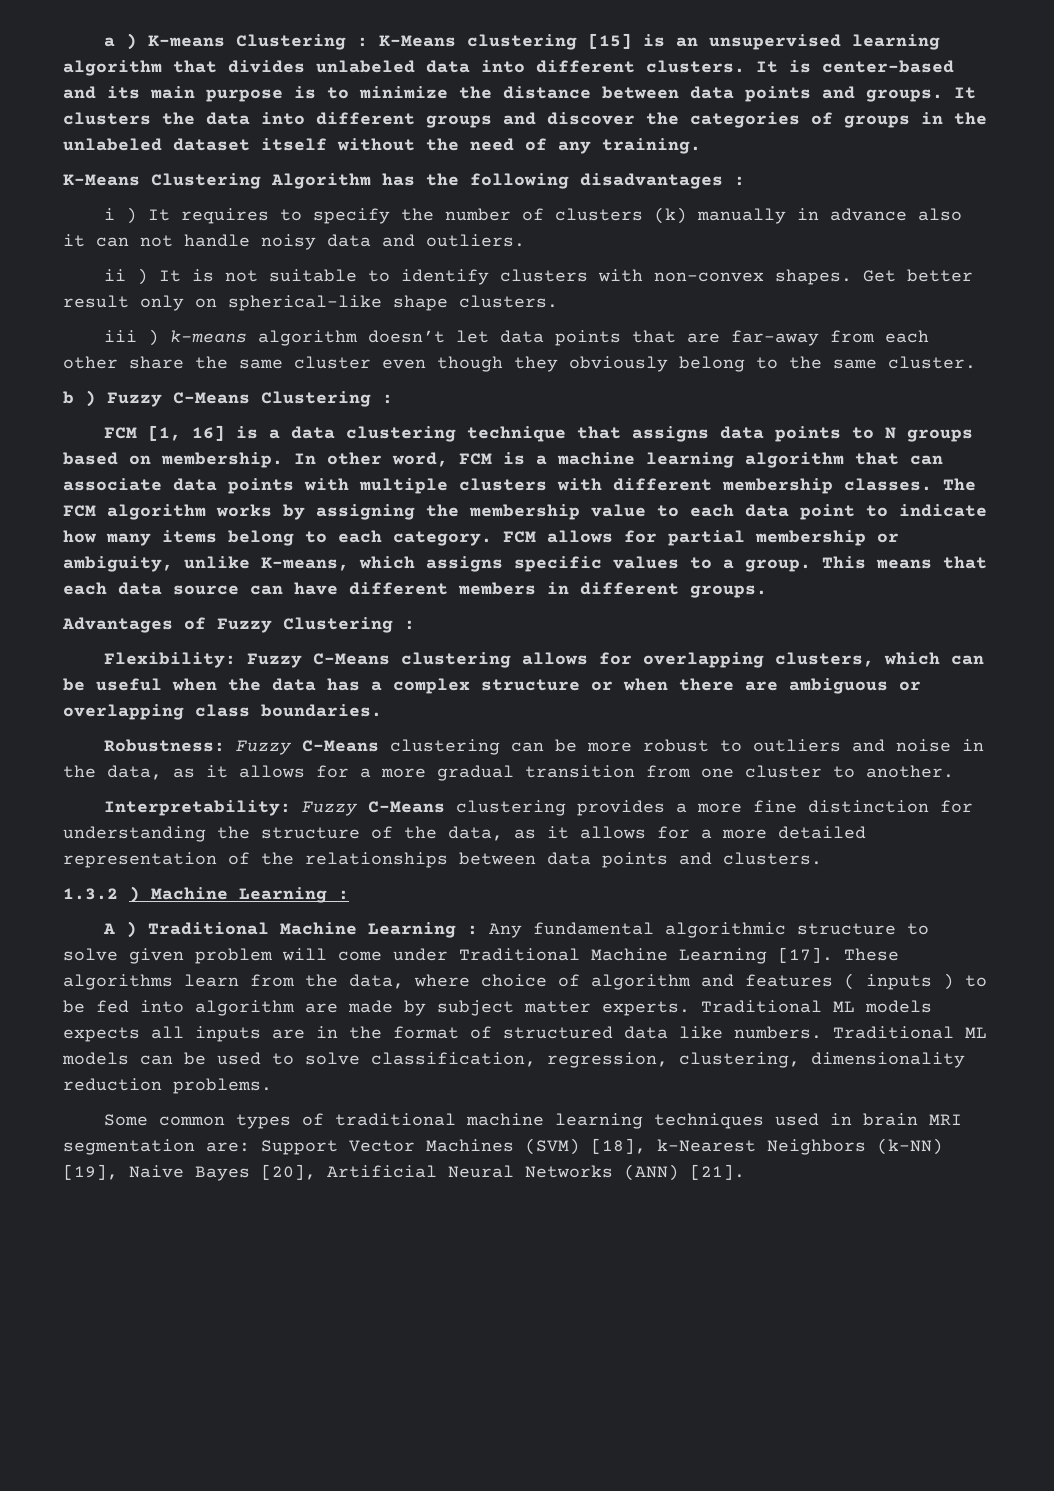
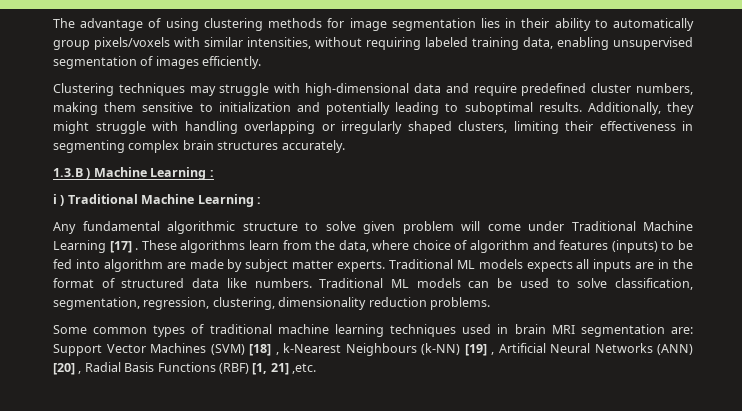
- a ) K-means Clustering : K-Means clustering [15] is an unsupervised learning algorithm that divides unlabeled data into different clusters. It is center-based and its main purpose is to minimize the distance between data points and groups. It clusters the data into different groups and discover the categories of groups in the unlabeled dataset itself without the need of any training.
- K-Means Clustering Algorithm has the following disadvantages :
- i ) It requires to specify the number of clusters (k) manually in advance also it can not handle noisy data and outliers.
- ii ) It is not suitable to identify clusters with non-convex shapes. Get better result only on spherical-like shape clusters.
- iii ) k-means algorithm doesn’t let data points that are far-away from each other share the same cluster even though they obviously belong to the same cluster.
- b ) Fuzzy C-Means Clustering :
- FCM [1, 16] is a data clustering technique that assigns data points to N groups based on membership. In other word, FCM is a machine learning algorithm that can associate data points with multiple clusters with different membership classes. The FCM algorithm works by assigning the membership value to each data point to indicate how many items belong to each category. FCM allows for partial membership or ambiguity, unlike K-means, which assigns specific values to a group. This means that each data source can have different members in different groups.
- Advantages of Fuzzy Clustering :
- Flexibility: Fuzzy C-Means clustering allows for overlapping clusters, which can be useful when the data has a complex structure or when there are ambiguous or overlapping class boundaries.
- Robustness: Fuzzy C-Means clustering can be more robust to outliers and noise in the data, as it allows for a more gradual transition from one cluster to another.
- Interpretability: Fuzzy C-Means clustering provides a more fine distinction for understanding the structure of the data, as it allows for a more detailed representation of the relationships between data points and clusters.
- 1.3.2 ) Machine Learning :
+ The advantage of using clustering methods for image segmentation lies in their ability to automatically group pixels/voxels with similar intensities, without requiring labeled training data, enabling unsupervised segmentation of images efficiently.
+ Clustering techniques may struggle with high-dimensional data and require predefined cluster numbers, making them sensitive to initialization and potentially leading to suboptimal results. Additionally, they might struggle with handling overlapping or irregularly shaped clusters, limiting their effectiveness in segmenting complex brain structures accurately.
+ 1.3.B ) Machine Learning :
- A ) Traditional Machine Learning : Any fundamental algorithmic structure to solve given problem will come under Traditional Machine Learning [17].
+ i ) Traditional Machine Learning :
+ Any fundamental algorithmic structure to solve given problem will come under Traditional Machine Learning [17] .
- These algorithms learn from the data, where choice of algorithm and features ( inputs ) to be fed into algorithm are made by subject matter experts.
+ These algorithms learn from the data, where choice of algorithm and features (inputs) to be fed into algorithm are made by subject matter experts.
- Traditional ML models can be used to solve classification, regression, clustering, dimensionality reduction problems.
+ Traditional ML models can be used to solve classification, segmentation, regression, clustering, dimensionality reduction problems.
- Some common types of traditional machine learning techniques used in brain MRI segmentation are: Support Vector Machines (SVM) [18], k-Nearest Neighbors (k-NN) [19], Naive Bayes [20], Artificial Neural Networks (ANN) [21].
+ Some common types of traditional machine learning techniques used in brain MRI segmentation are: Support Vector Machines (SVM) [18] , k-Nearest Neighbours (k-NN) [19] , Artificial Neural Networks (ANN) [20] , Radial Basis Functions (RBF) [1, 21] ,etc.

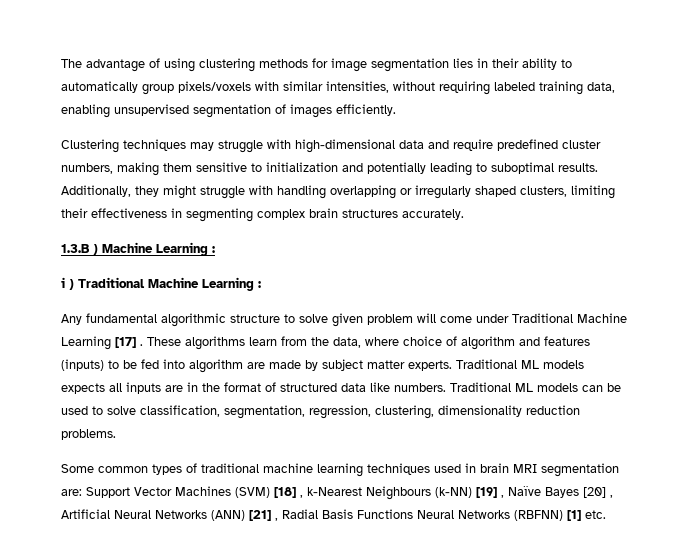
- Some common types of traditional machine learning techniques used in brain MRI segmentation are: Support Vector Machines (SVM) [18] , k-Nearest Neighbours (k-NN) [19] , Artificial Neural Networks (ANN) [20] , Radial Basis Functions (RBF) [1, 21] ,etc.
+ Some common types of traditional machine learning techniques used in brain MRI segmentation are: Support Vector Machines (SVM) [18] , k-Nearest Neighbours (k-NN) [19] , Naïve Bayes [20] , Artificial Neural Networks (ANN) [21] , Radial Basis Functions Neural Networks (RBFNN) [1] etc.

